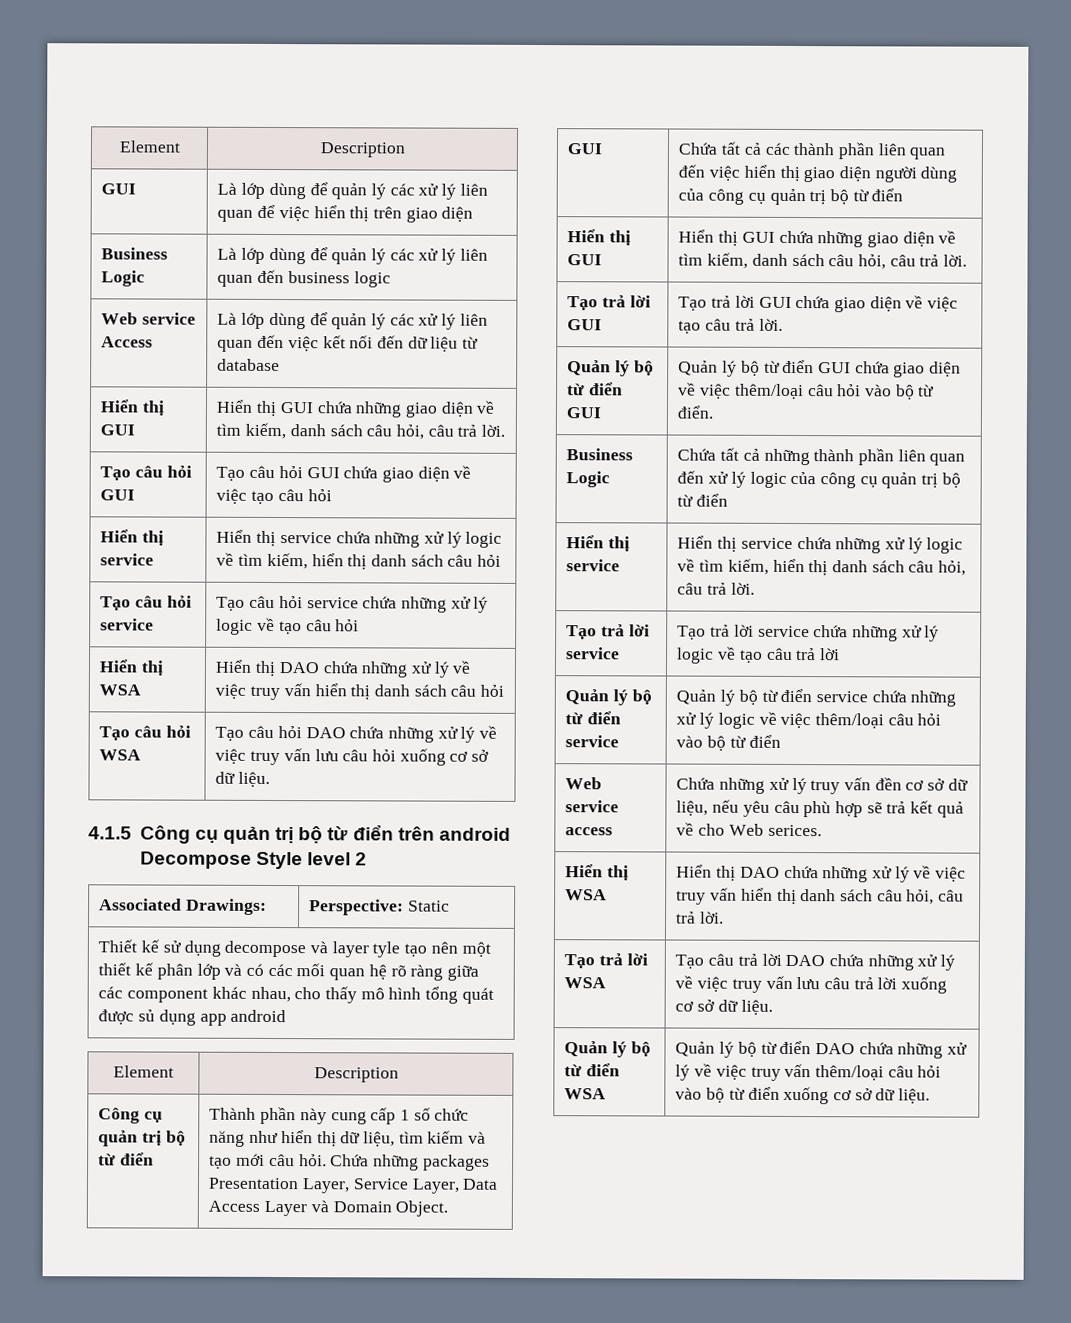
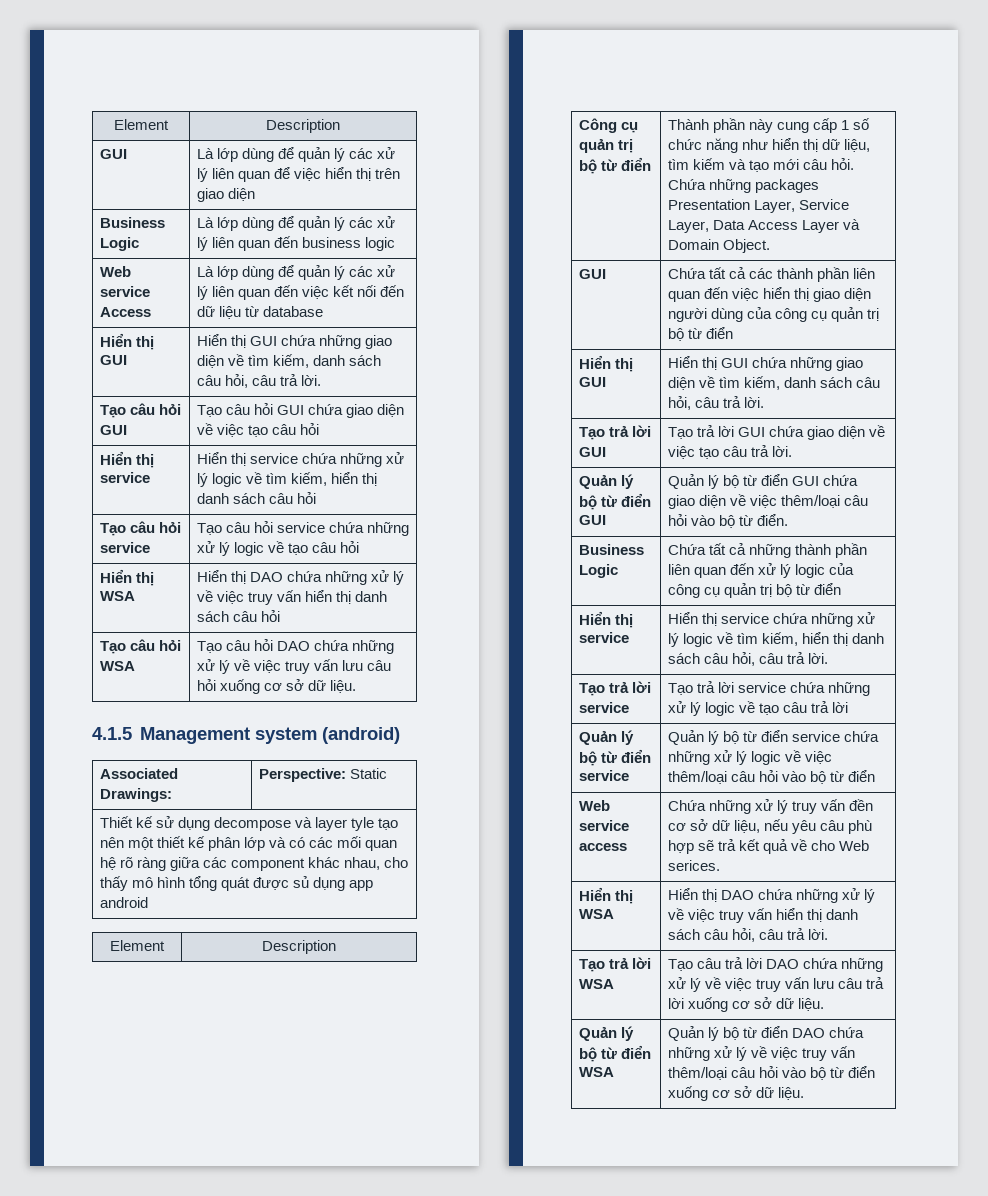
- 4.1.5 Công cụ quản trị bộ từ điển trên android Decompose Style level 2
+ 4.1.5 Management system (android)

